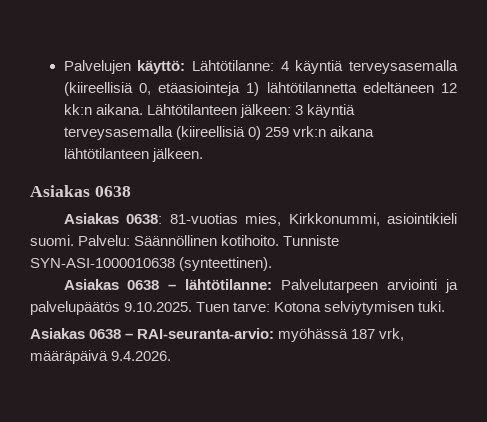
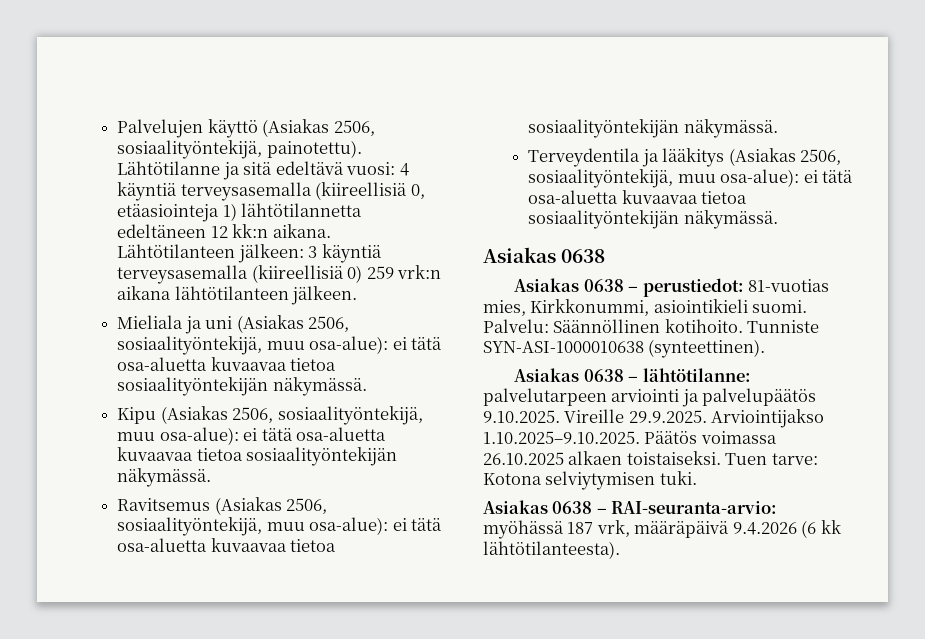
- Palvelujen käyttö: Lähtötilanne: 4 käyntiä terveysasemalla (kiireellisiä 0, etäasiointeja 1) lähtötilannetta edeltäneen 12 kk:n aikana.
+ Palvelujen käyttö (Asiakas 2506, sosiaalityöntekijä, painotettu). Lähtötilanne ja sitä edeltävä vuosi: 4 käyntiä terveysasemalla (kiireellisiä 0, etäasiointeja 1) lähtötilannetta edeltäneen 12 kk:n aikana.
+ Mieliala ja uni (Asiakas 2506, sosiaalityöntekijä, muu osa-alue): ei tätä osa-aluetta kuvaavaa tietoa sosiaalityöntekijän näkymässä.
+ Kipu (Asiakas 2506, sosiaalityöntekijä, muu osa-alue): ei tätä osa-aluetta kuvaavaa tietoa sosiaalityöntekijän näkymässä.
+ Ravitsemus (Asiakas 2506, sosiaalityöntekijä, muu osa-alue): ei tätä osa-aluetta kuvaavaa tietoa sosiaalityöntekijän näkymässä.
+ Terveydentila ja lääkitys (Asiakas 2506, sosiaalityöntekijä, muu osa-alue): ei tätä osa-aluetta kuvaavaa tietoa sosiaalityöntekijän näkymässä.
- Asiakas 0638: 81-vuotias mies, Kirkkonummi, asiointikieli suomi.
+ Asiakas 0638 – perustiedot: 81-vuotias mies, Kirkkonummi, asiointikieli suomi.
- Asiakas 0638 – lähtötilanne: Palvelutarpeen arviointi ja palvelupäätös 9.10.2025. Tuen tarve: Kotona selviytymisen tuki.
+ Asiakas 0638 – lähtötilanne: palvelutarpeen arviointi ja palvelupäätös 9.10.2025. Vireille 29.9.2025. Arviointijakso 1.10.2025–9.10.2025. Päätös voimassa 26.10.2025 alkaen toistaiseksi. Tuen tarve: Kotona selviytymisen tuki.
- Asiakas 0638 – RAI-seuranta-arvio: myöhässä 187 vrk, määräpäivä 9.4.2026.
+ Asiakas 0638 – RAI-seuranta-arvio: myöhässä 187 vrk, määräpäivä 9.4.2026 (6 kk lähtötilanteesta).

